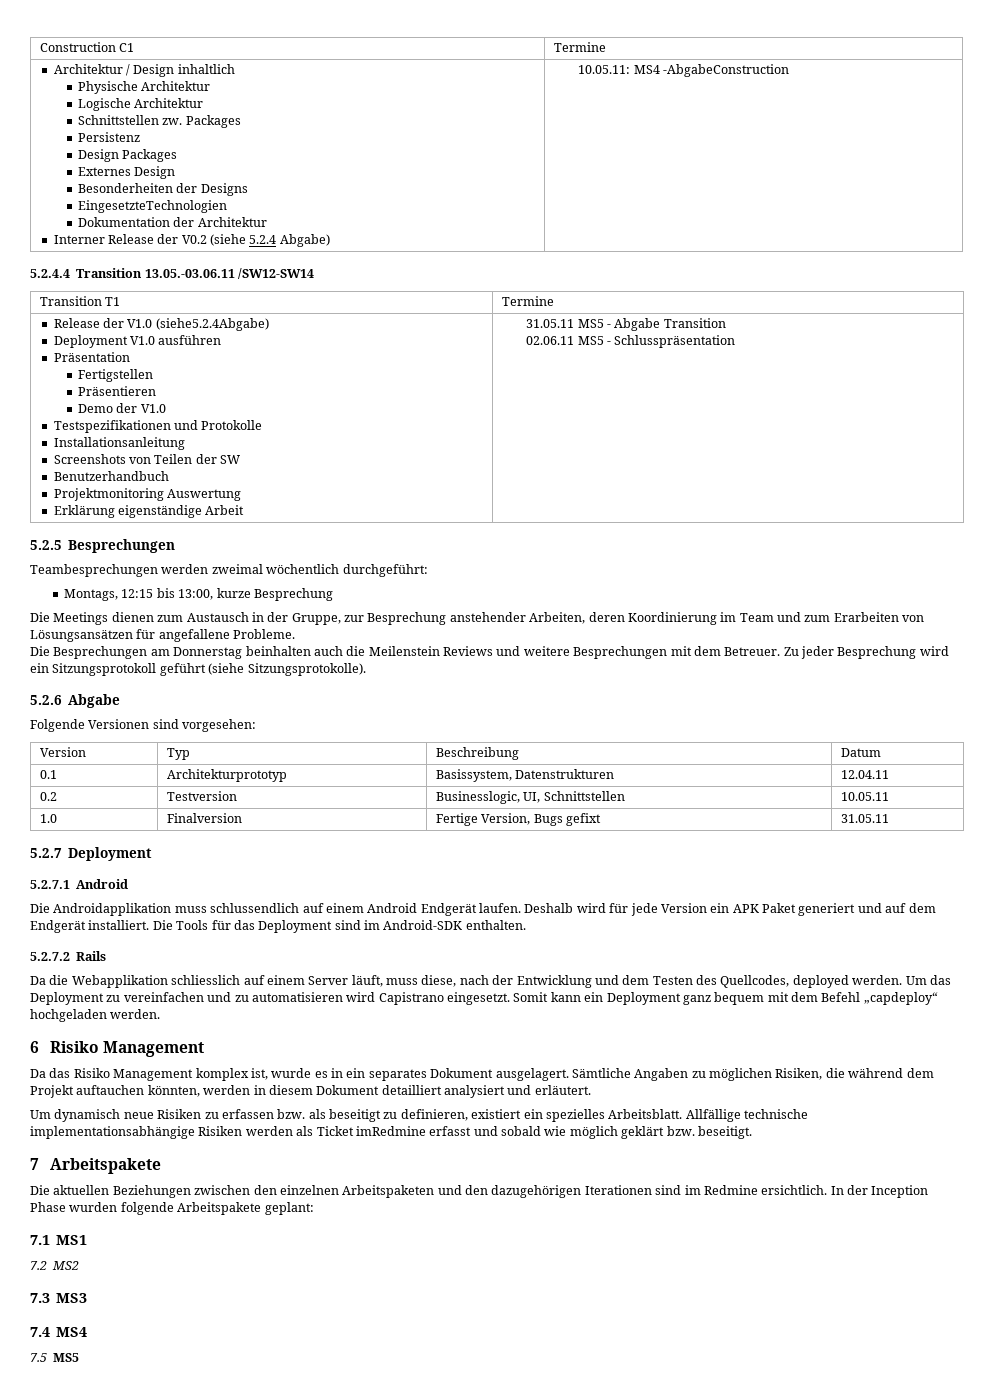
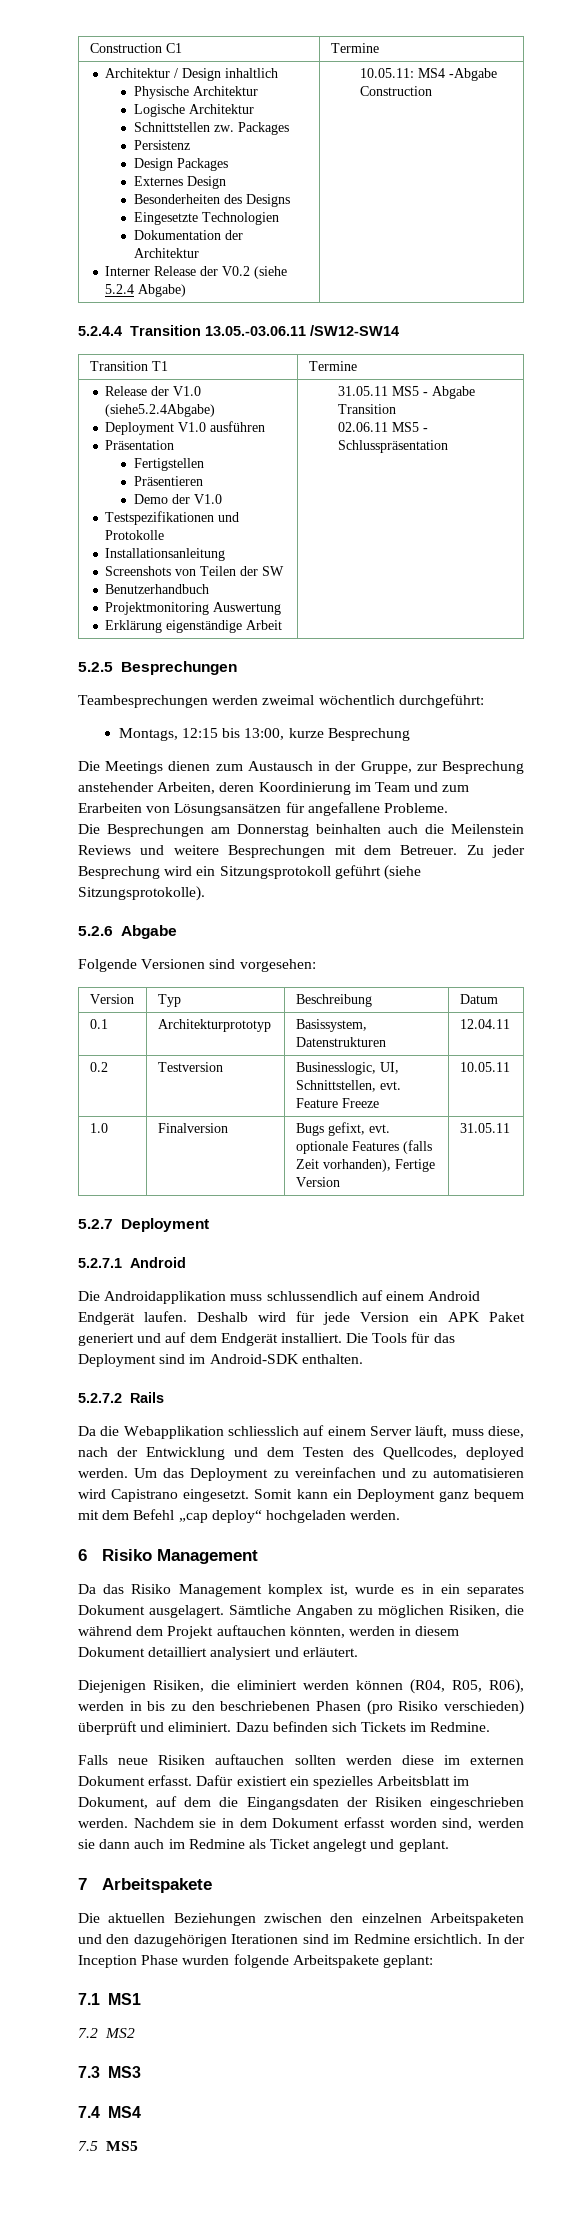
  Architektur / Design inhaltlich
  Physische Architektur
  Logische Architektur
  Schnittstellen zw. Packages
  Persistenz
  Design Packages
  Externes Design
- Besonderheiten der Designs
- EingesetzteTechnologien
+ Besonderheiten des Designs
+ Eingesetzte Technologien
  Dokumentation der Architektur
- Interner Release der V0.2 (siehe 5.2.4 Abgabe) | 10.05.11: MS4 -AbgabeConstruction
+ Interner Release der V0.2 (siehe 5.2.4 Abgabe) | 10.05.11: MS4 -Abgabe Construction
- 0.2 | Testversion | Businesslogic, UI, Schnittstellen | 10.05.11
+ 0.2 | Testversion | Businesslogic, UI, Schnittstellen, evt. Feature Freeze | 10.05.11
- 1.0 | Finalversion | Fertige Version, Bugs gefixt | 31.05.11
+ 1.0 | Finalversion | Bugs gefixt, evt. optionale Features (falls Zeit vorhanden), Fertige Version | 31.05.11
- Somit kann ein Deployment ganz bequem mit dem Befehl „capdeploy“ hochgeladen werden.
+ Somit kann ein Deployment ganz bequem mit dem Befehl „cap deploy“ hochgeladen werden.
- Um dynamisch neue Risiken zu erfassen bzw. als beseitigt zu definieren, existiert ein spezielles Arbeitsblatt. Allfällige technische implementationsabhängige Risiken werden als Ticket imRedmine erfasst und sobald wie möglich geklärt bzw. beseitigt.
+ Diejenigen Risiken, die eliminiert werden können (R04, R05, R06), werden in bis zu den beschriebenen Phasen (pro Risiko verschieden) überprüft und eliminiert. Dazu befinden sich Tickets im Redmine.
+ Falls neue Risiken auftauchen sollten werden diese im externen Dokument erfasst. Dafür existiert ein spezielles Arbeitsblatt im Dokument, auf dem die Eingangsdaten der Risiken eingeschrieben werden. Nachdem sie in dem Dokument erfasst worden sind, werden sie dann auch im Redmine als Ticket angelegt und geplant.

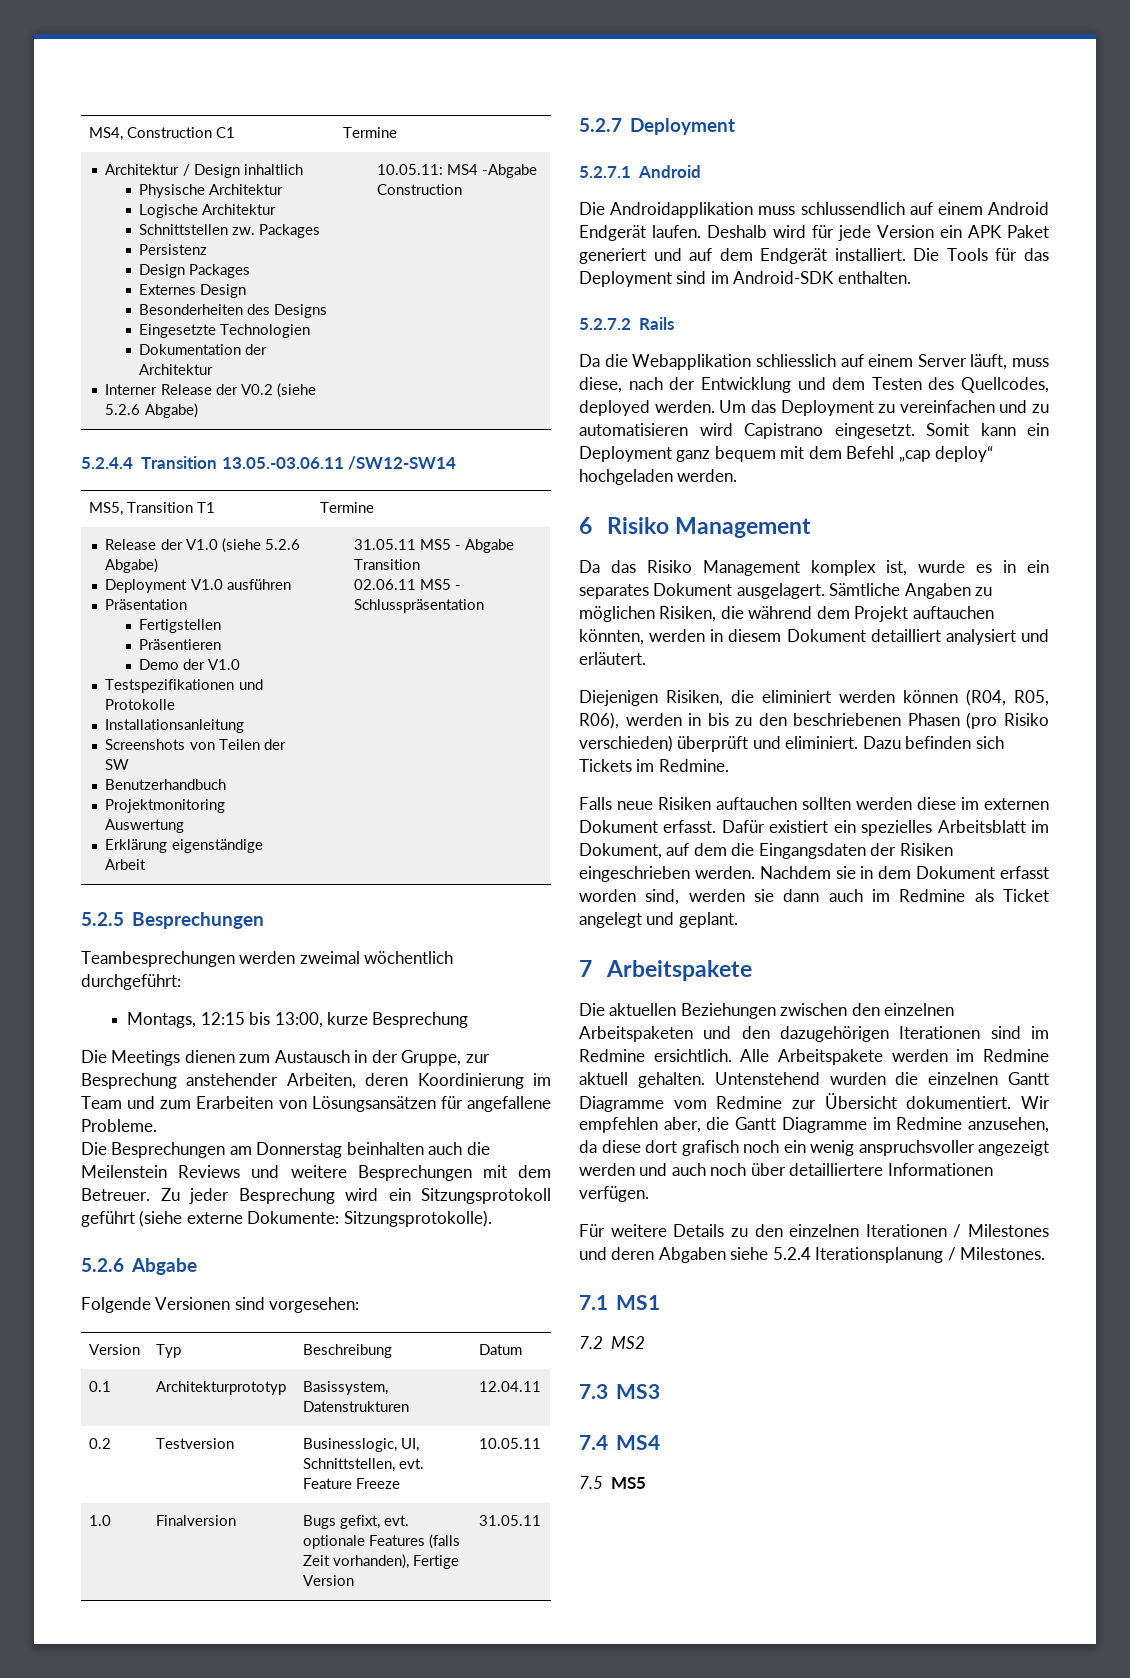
- Construction C1 | Termine
+ MS4, Construction C1 | Termine
  Architektur / Design inhaltlich
  Physische Architektur
  Logische Architektur
  Schnittstellen zw. Packages
  Persistenz
  Design Packages
  Externes Design
  Besonderheiten des Designs
  Eingesetzte Technologien
  Dokumentation der Architektur
- Interner Release der V0.2 (siehe 5.2.4 Abgabe) | 10.05.11: MS4 -Abgabe Construction
+ Interner Release der V0.2 (siehe 5.2.6 Abgabe) | 10.05.11: MS4 -Abgabe Construction
- Transition T1 | Termine
+ MS5, Transition T1 | Termine
- Release der V1.0 (siehe5.2.4Abgabe)
+ Release der V1.0 (siehe 5.2.6 Abgabe)
- Zu jeder Besprechung wird ein Sitzungsprotokoll geführt (siehe Sitzungsprotokolle).
+ Zu jeder Besprechung wird ein Sitzungsprotokoll geführt (siehe externe Dokumente: Sitzungsprotokolle).
- In der Inception Phase wurden folgende Arbeitspakete geplant:
+ Alle Arbeitspakete werden im Redmine aktuell gehalten. Untenstehend wurden die einzelnen Gantt Diagramme vom Redmine zur Übersicht dokumentiert. Wir empfehlen aber, die Gantt Diagramme im Redmine anzusehen, da diese dort grafisch noch ein wenig anspruchsvoller angezeigt werden und auch noch über detailliertere Informationen verfügen.
+ Für weitere Details zu den einzelnen Iterationen / Milestones und deren Abgaben siehe 5.2.4 Iterationsplanung / Milestones.

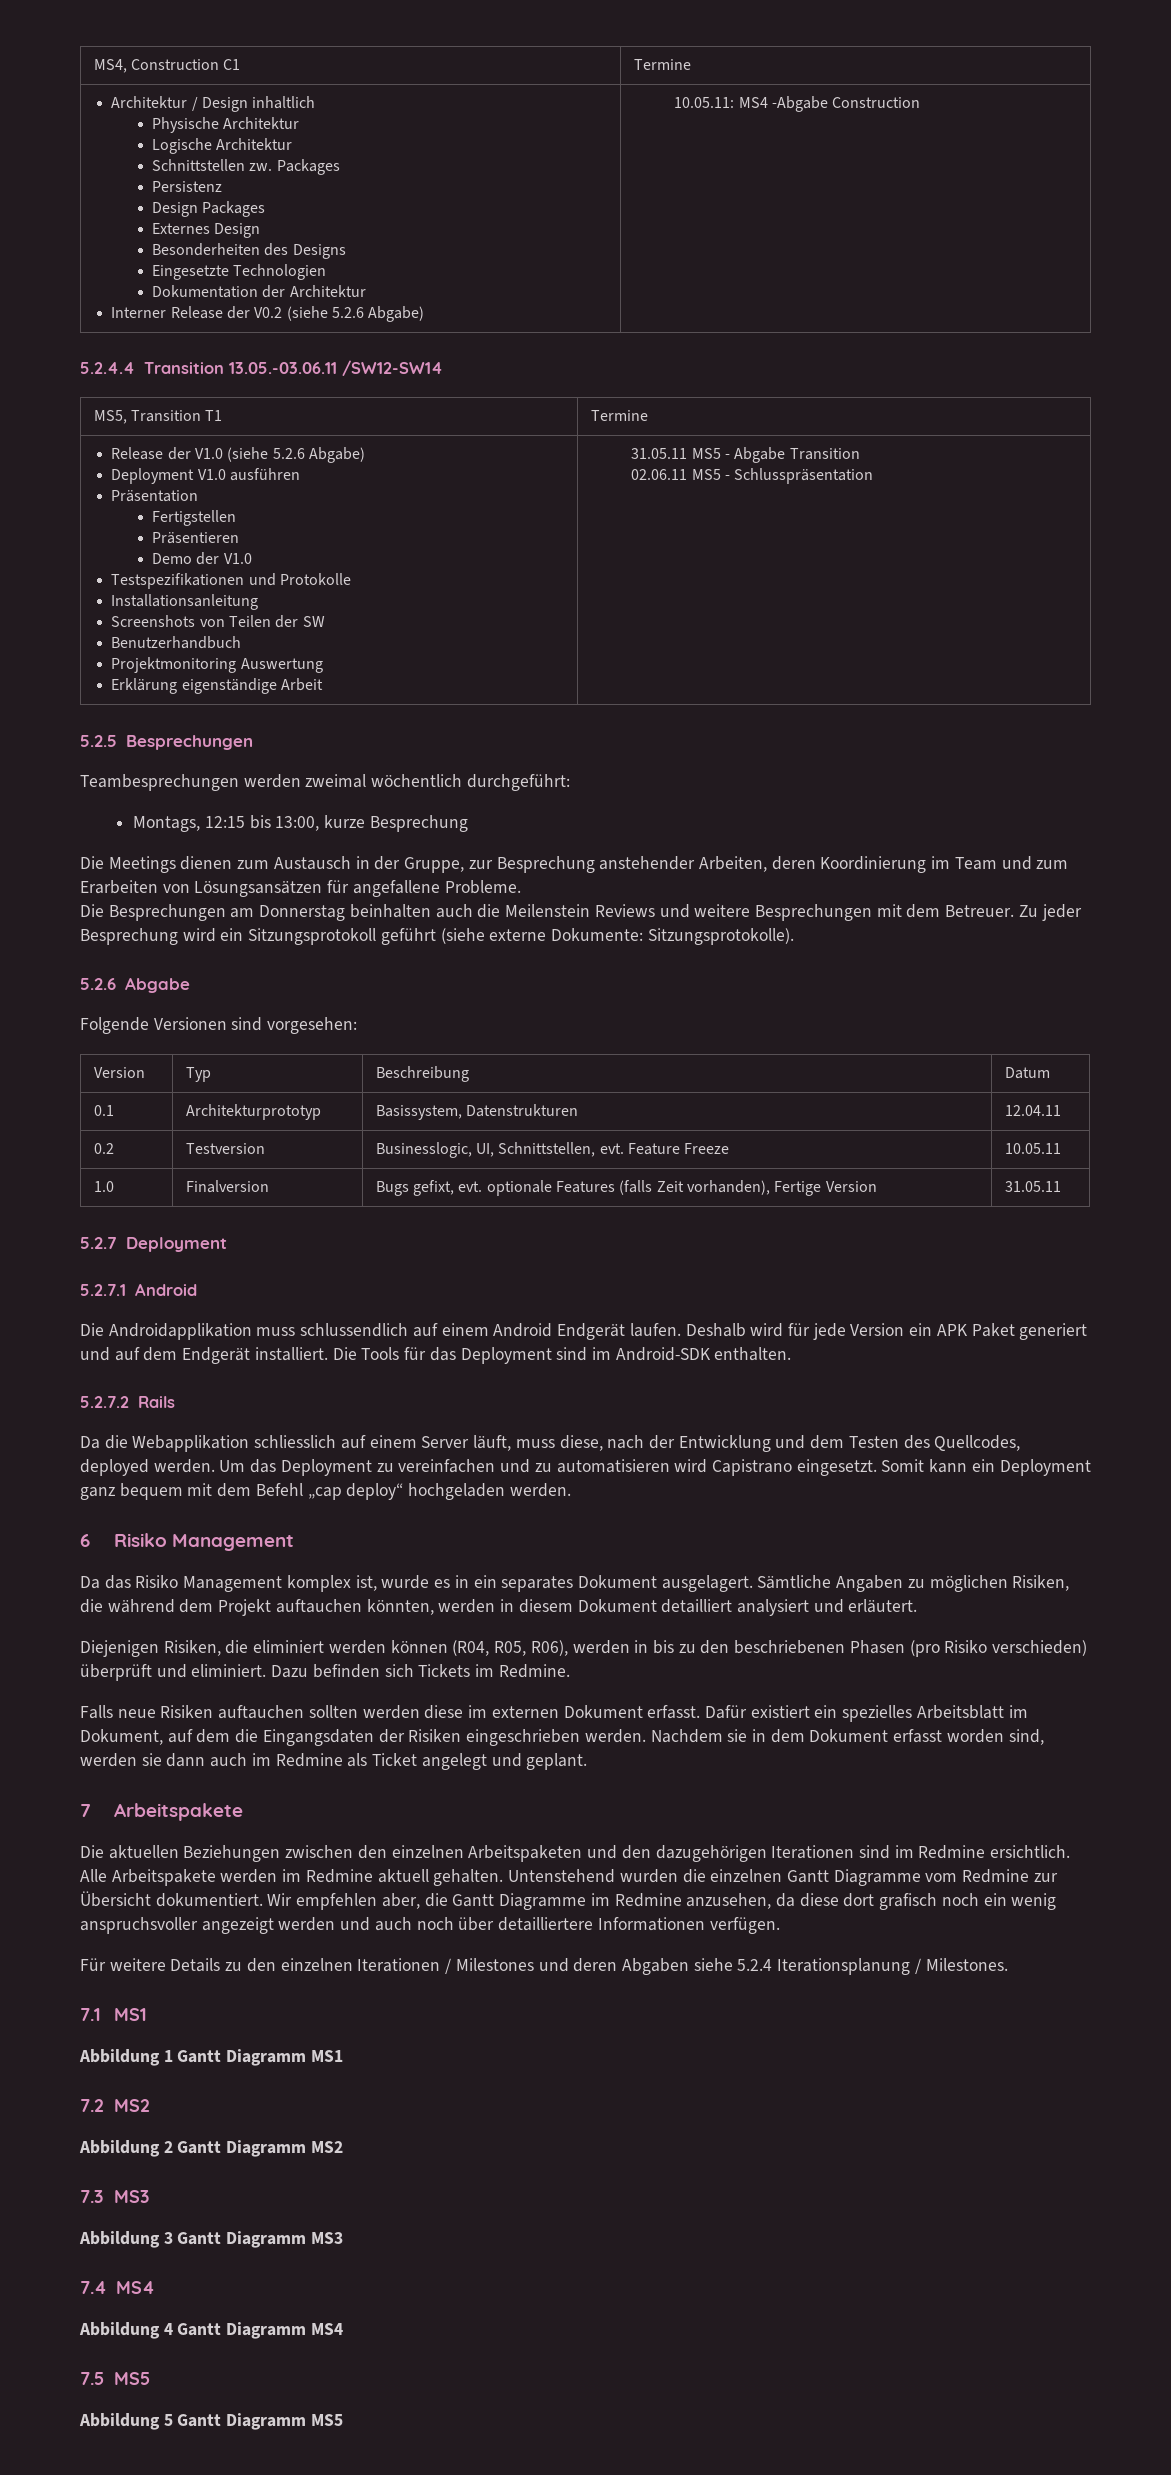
+ Abbildung 1 Gantt Diagramm MS1
  7.2 MS2
+ Abbildung 2 Gantt Diagramm MS2
  7.3 MS3
+ Abbildung 3 Gantt Diagramm MS3
  7.4 MS4
+ Abbildung 4 Gantt Diagramm MS4
  7.5 MS5
+ Abbildung 5 Gantt Diagramm MS5

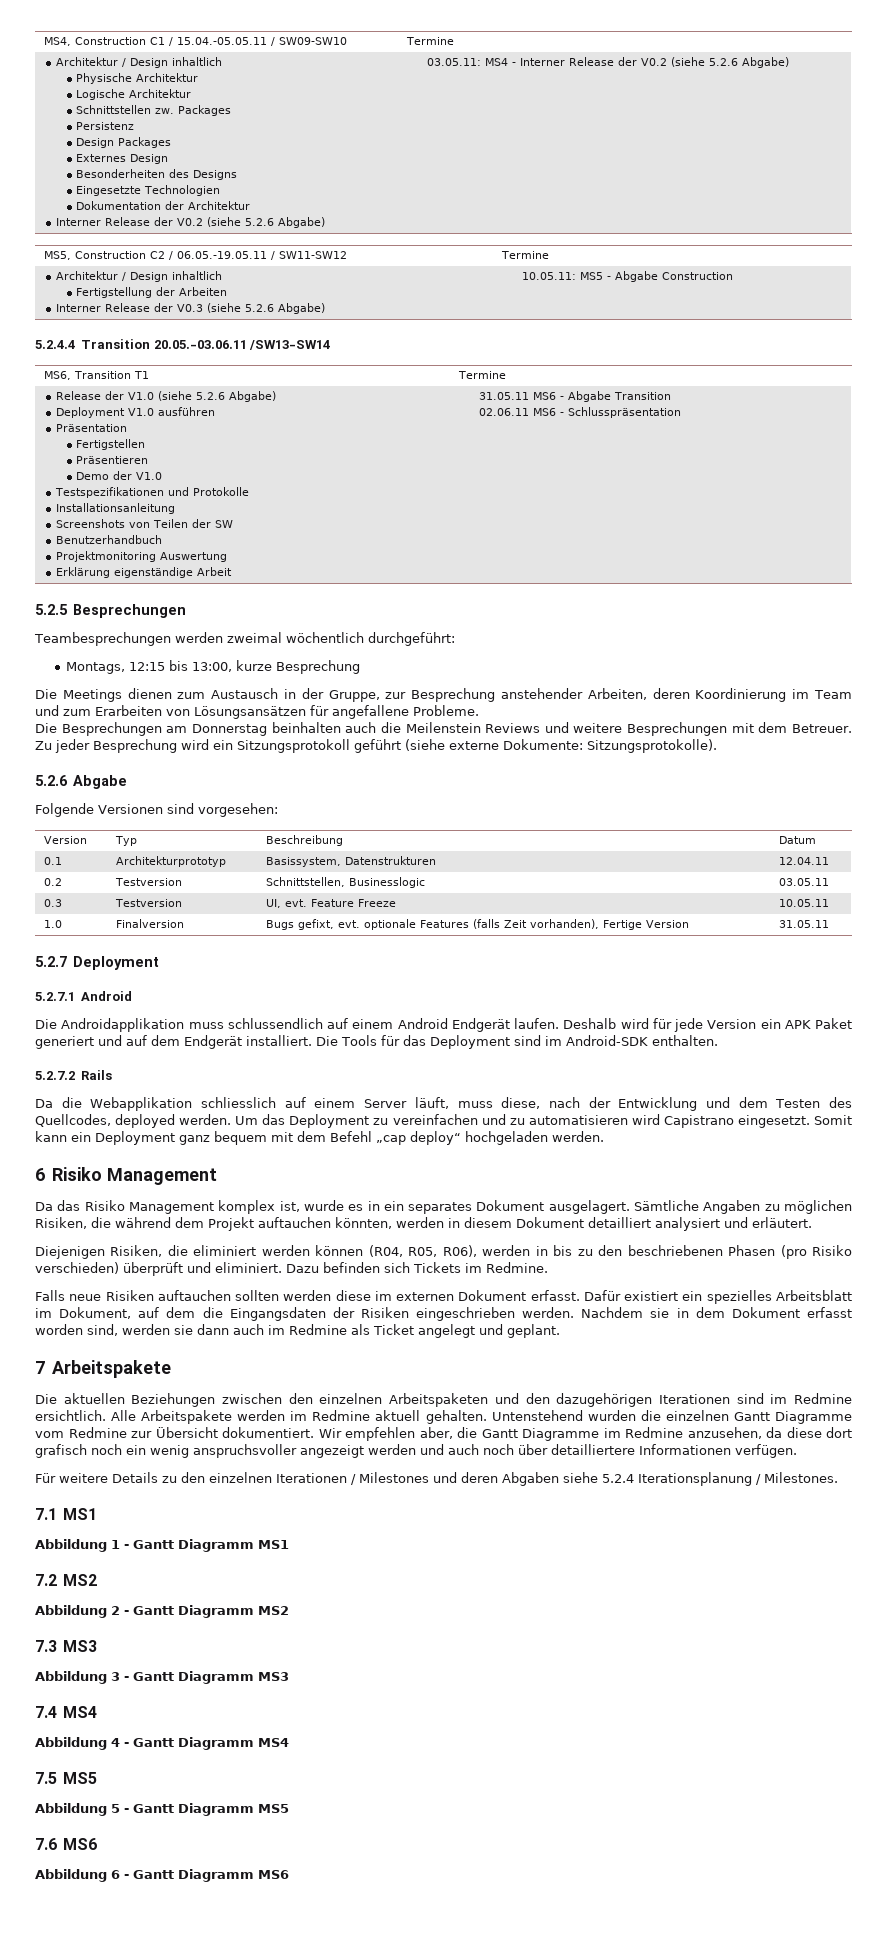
- MS4, Construction C1 | Termine
+ MS4, Construction C1 / 15.04.-05.05.11 / SW09-SW10 | Termine
- 10.05.11: MS4 -Abgabe Construction
+ 03.05.11: MS4 - Interner Release der V0.2 (siehe 5.2.6 Abgabe)
+ MS5, Construction C2 / 06.05.-19.05.11 / SW11-SW12 | Termine
+ Architektur / Design inhaltlich
+ Fertigstellung der Arbeiten
+ Interner Release der V0.3 (siehe 5.2.6 Abgabe) | 10.05.11: MS5 - Abgabe Construction
- 5.2.4.4 Transition 13.05.-03.06.11 /SW12-SW14
- MS5, Transition T1 | Termine
+ 5.2.4.4 Transition 20.05.-03.06.11 /SW13-SW14
+ MS6, Transition T1 | Termine
  Release der V1.0 (siehe 5.2.6 Abgabe)
  Deployment V1.0 ausführen
  Präsentation
  Fertigstellen
  Präsentieren
  Demo der V1.0
  Testspezifikationen und Protokolle
  Installationsanleitung
  Screenshots von Teilen der SW
  Benutzerhandbuch
  Projektmonitoring Auswertung
- Erklärung eigenständige Arbeit | 31.05.11 MS5 - Abgabe Transition
- 02.06.11 MS5 - Schlusspräsentation
+ Erklärung eigenständige Arbeit | 31.05.11 MS6 - Abgabe Transition
+ 02.06.11 MS6 - Schlusspräsentation
- 0.2 | Testversion | Businesslogic, UI, Schnittstellen, evt. Feature Freeze | 10.05.11
+ 0.2 | Testversion | Schnittstellen, Businesslogic | 03.05.11
+ 0.3 | Testversion | UI, evt. Feature Freeze | 10.05.11
- Abbildung 1 Gantt Diagramm MS1
+ Abbildung 1 - Gantt Diagramm MS1
- Abbildung 2 Gantt Diagramm MS2
+ Abbildung 2 - Gantt Diagramm MS2
- Abbildung 3 Gantt Diagramm MS3
+ Abbildung 3 - Gantt Diagramm MS3
- Abbildung 4 Gantt Diagramm MS4
+ Abbildung 4 - Gantt Diagramm MS4
- Abbildung 5 Gantt Diagramm MS5
+ Abbildung 5 - Gantt Diagramm MS5
+ 7.6 MS6
+ Abbildung 6 - Gantt Diagramm MS6

